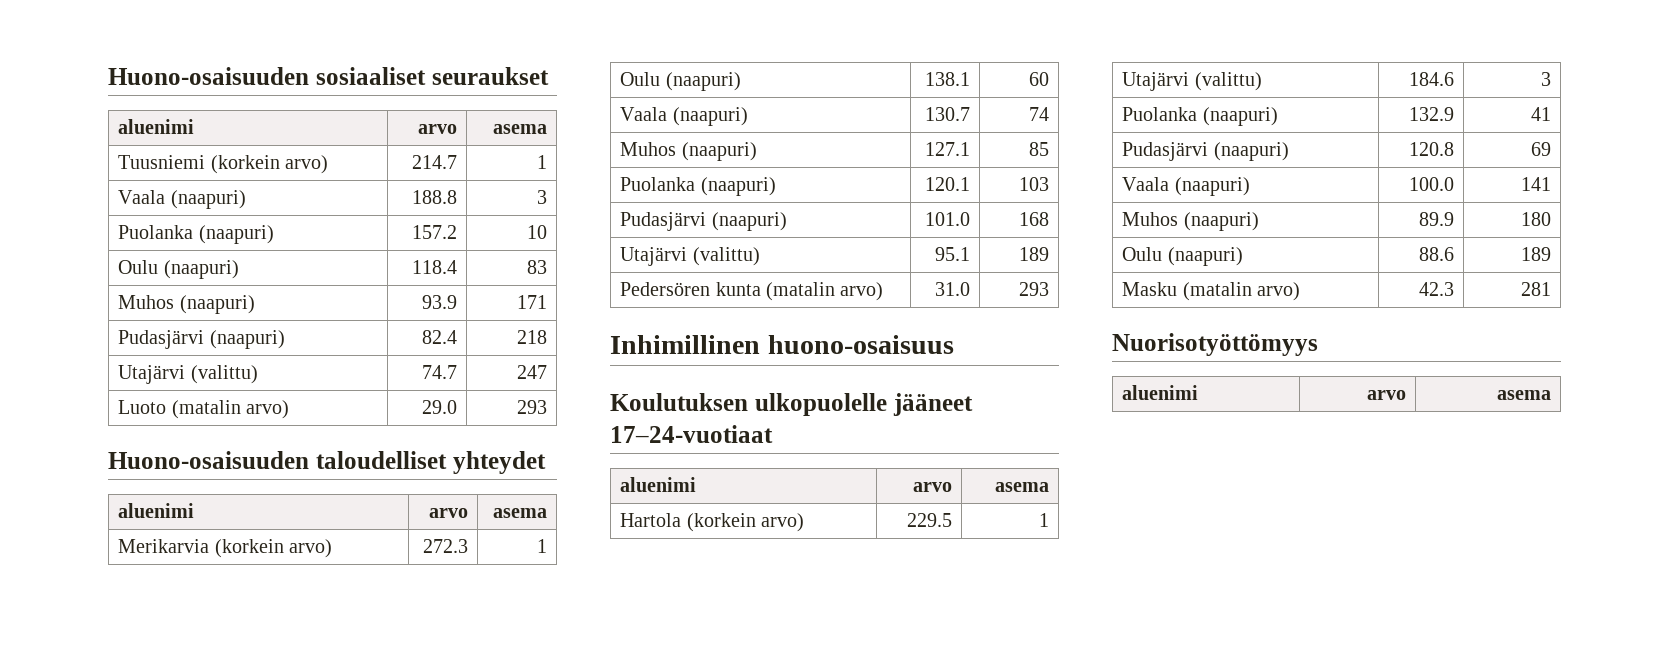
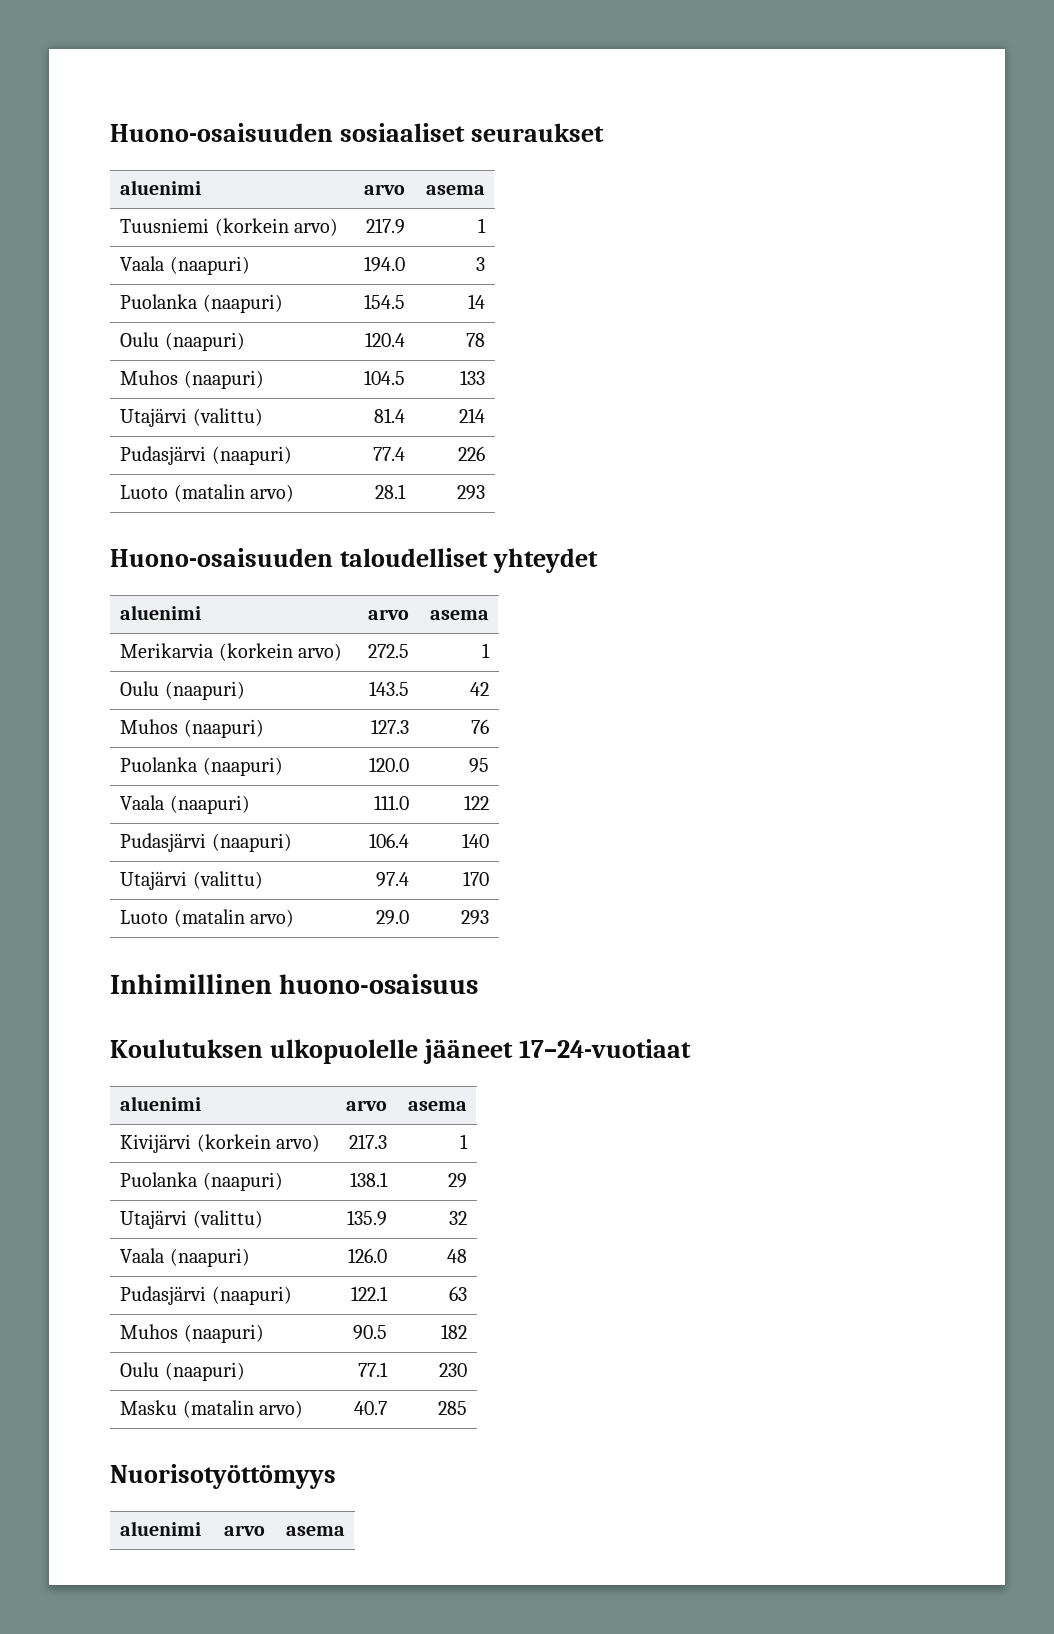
- Tuusniemi (korkein arvo) | 214.7 | 1
+ Tuusniemi (korkein arvo) | 217.9 | 1
- Vaala (naapuri) | 188.8 | 3
- Puolanka (naapuri) | 157.2 | 10
- Oulu (naapuri) | 118.4 | 83
- Muhos (naapuri) | 93.9 | 171
- Pudasjärvi (naapuri) | 82.4 | 218
- Utajärvi (valittu) | 74.7 | 247
- Luoto (matalin arvo) | 29.0 | 293
+ Vaala (naapuri) | 194.0 | 3
+ Puolanka (naapuri) | 154.5 | 14
+ Oulu (naapuri) | 120.4 | 78
+ Muhos (naapuri) | 104.5 | 133
+ Utajärvi (valittu) | 81.4 | 214
+ Pudasjärvi (naapuri) | 77.4 | 226
+ Luoto (matalin arvo) | 28.1 | 293
- Merikarvia (korkein arvo) | 272.3 | 1
+ Merikarvia (korkein arvo) | 272.5 | 1
- Oulu (naapuri) | 138.1 | 60
- Vaala (naapuri) | 130.7 | 74
- Muhos (naapuri) | 127.1 | 85
- Puolanka (naapuri) | 120.1 | 103
- Pudasjärvi (naapuri) | 101.0 | 168
- Utajärvi (valittu) | 95.1 | 189
- Pedersören kunta (matalin arvo) | 31.0 | 293
+ Oulu (naapuri) | 143.5 | 42
+ Muhos (naapuri) | 127.3 | 76
+ Puolanka (naapuri) | 120.0 | 95
+ Vaala (naapuri) | 111.0 | 122
+ Pudasjärvi (naapuri) | 106.4 | 140
+ Utajärvi (valittu) | 97.4 | 170
+ Luoto (matalin arvo) | 29.0 | 293
- Hartola (korkein arvo) | 229.5 | 1
- Utajärvi (valittu) | 184.6 | 3
- Puolanka (naapuri) | 132.9 | 41
- Pudasjärvi (naapuri) | 120.8 | 69
- Vaala (naapuri) | 100.0 | 141
- Muhos (naapuri) | 89.9 | 180
- Oulu (naapuri) | 88.6 | 189
+ Kivijärvi (korkein arvo) | 217.3 | 1
+ Puolanka (naapuri) | 138.1 | 29
+ Utajärvi (valittu) | 135.9 | 32
+ Vaala (naapuri) | 126.0 | 48
+ Pudasjärvi (naapuri) | 122.1 | 63
+ Muhos (naapuri) | 90.5 | 182
+ Oulu (naapuri) | 77.1 | 230
- Masku (matalin arvo) | 42.3 | 281
+ Masku (matalin arvo) | 40.7 | 285

